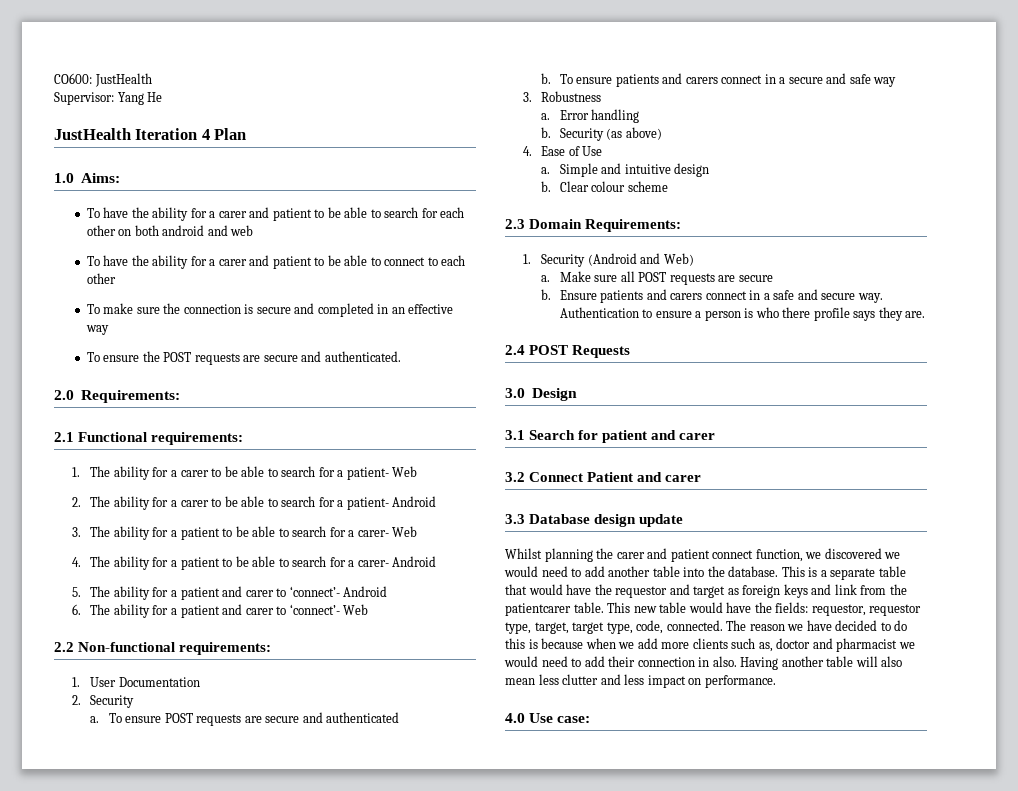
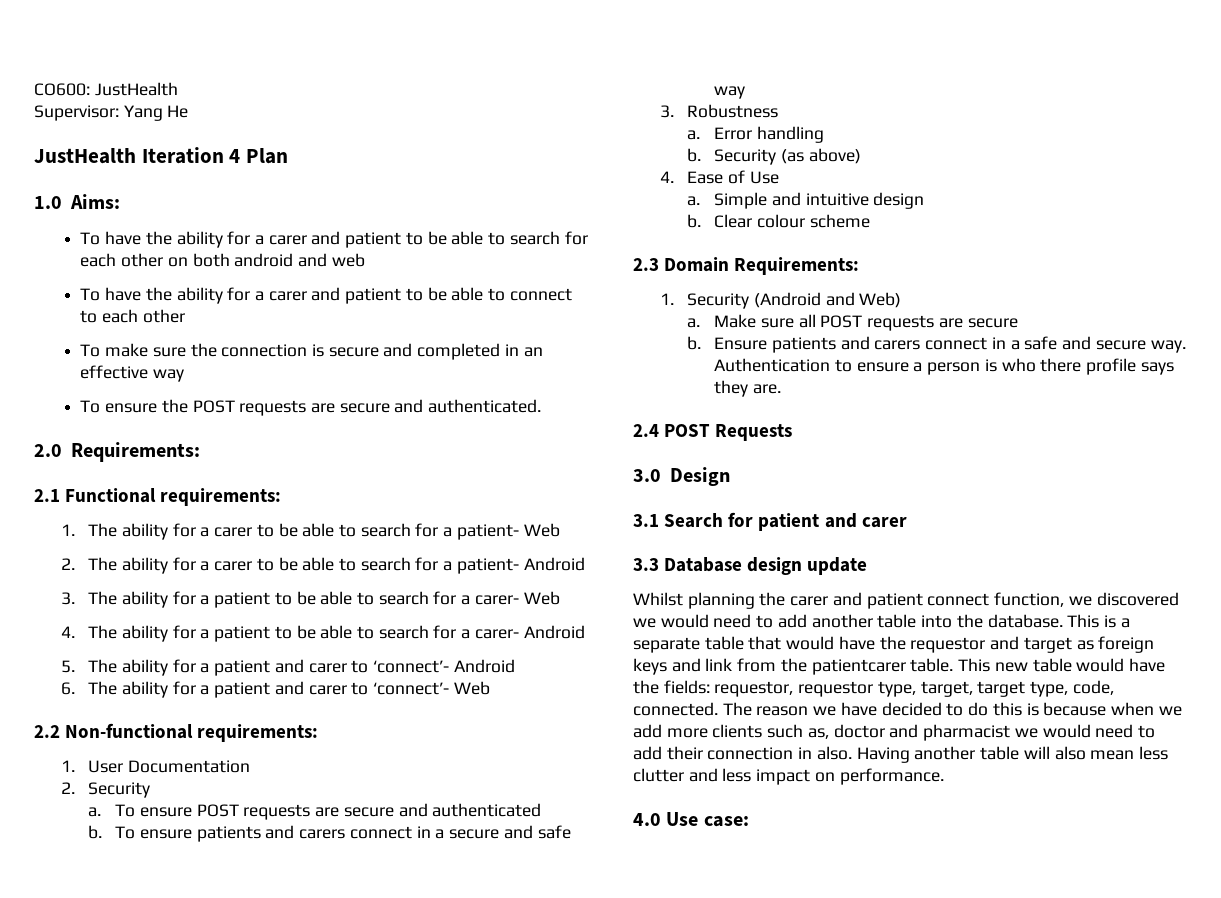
- 3.2 Connect Patient and carer

